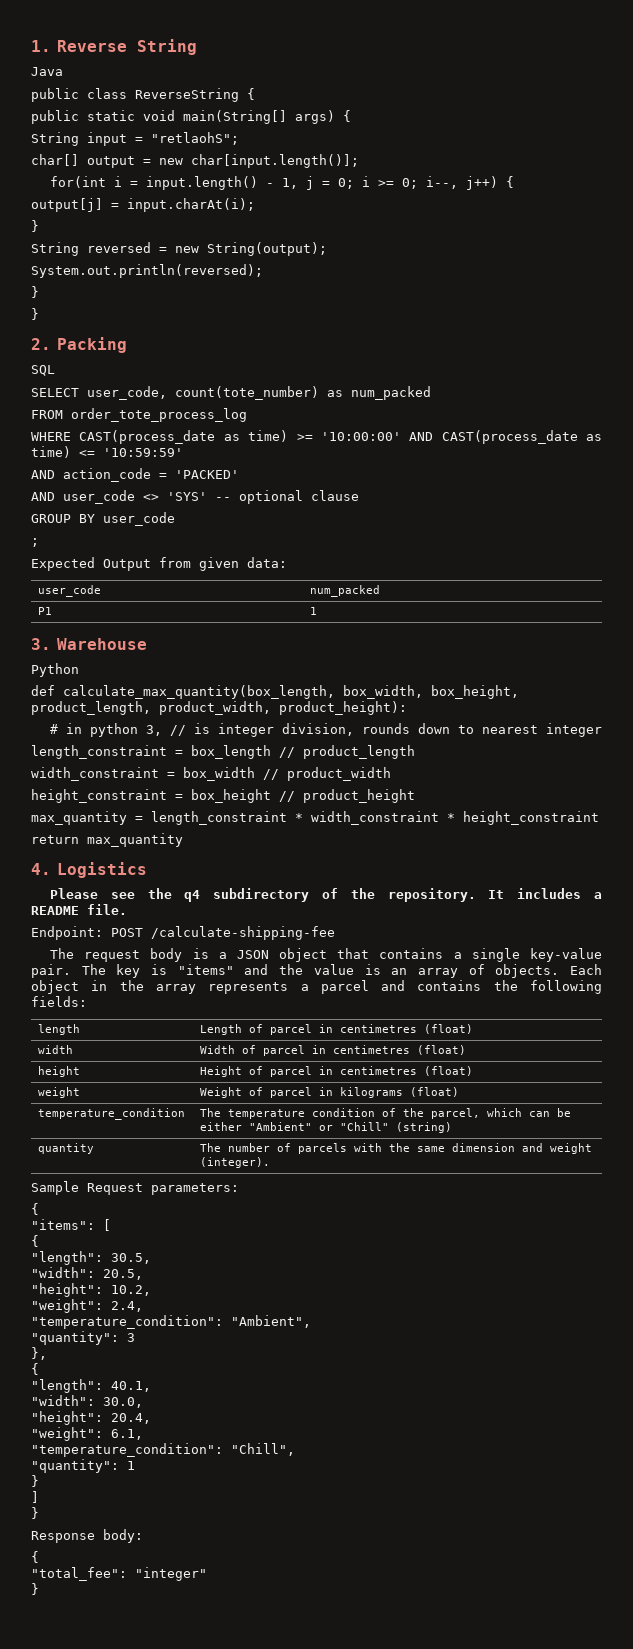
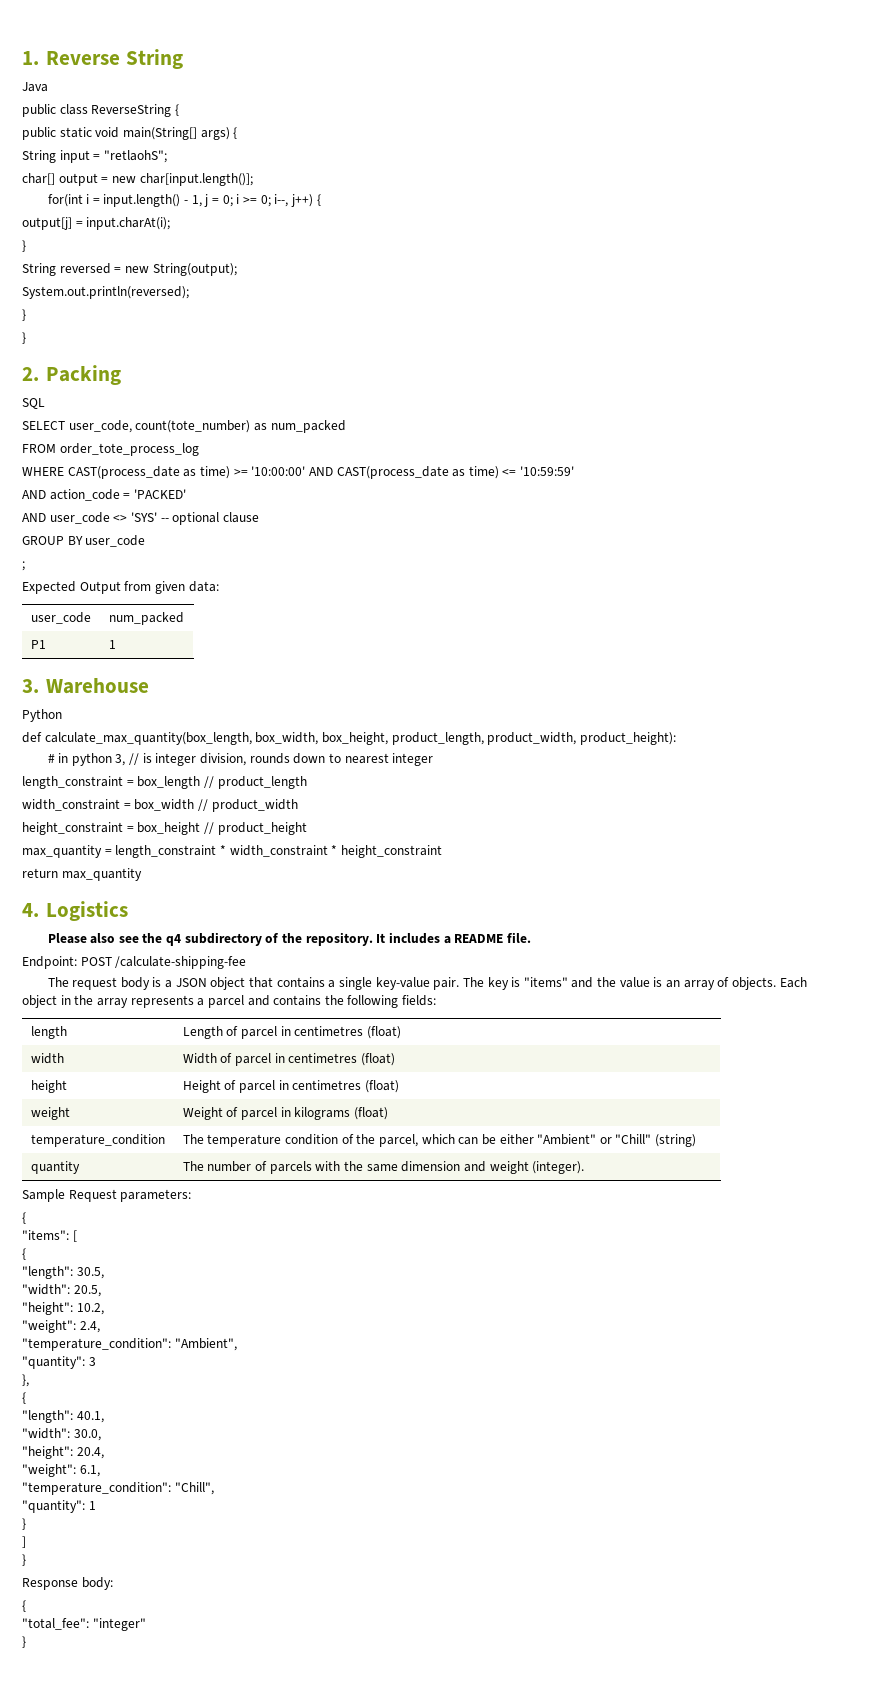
- Please see the q4 subdirectory of the repository.
+ Please also see the q4 subdirectory of the repository.

